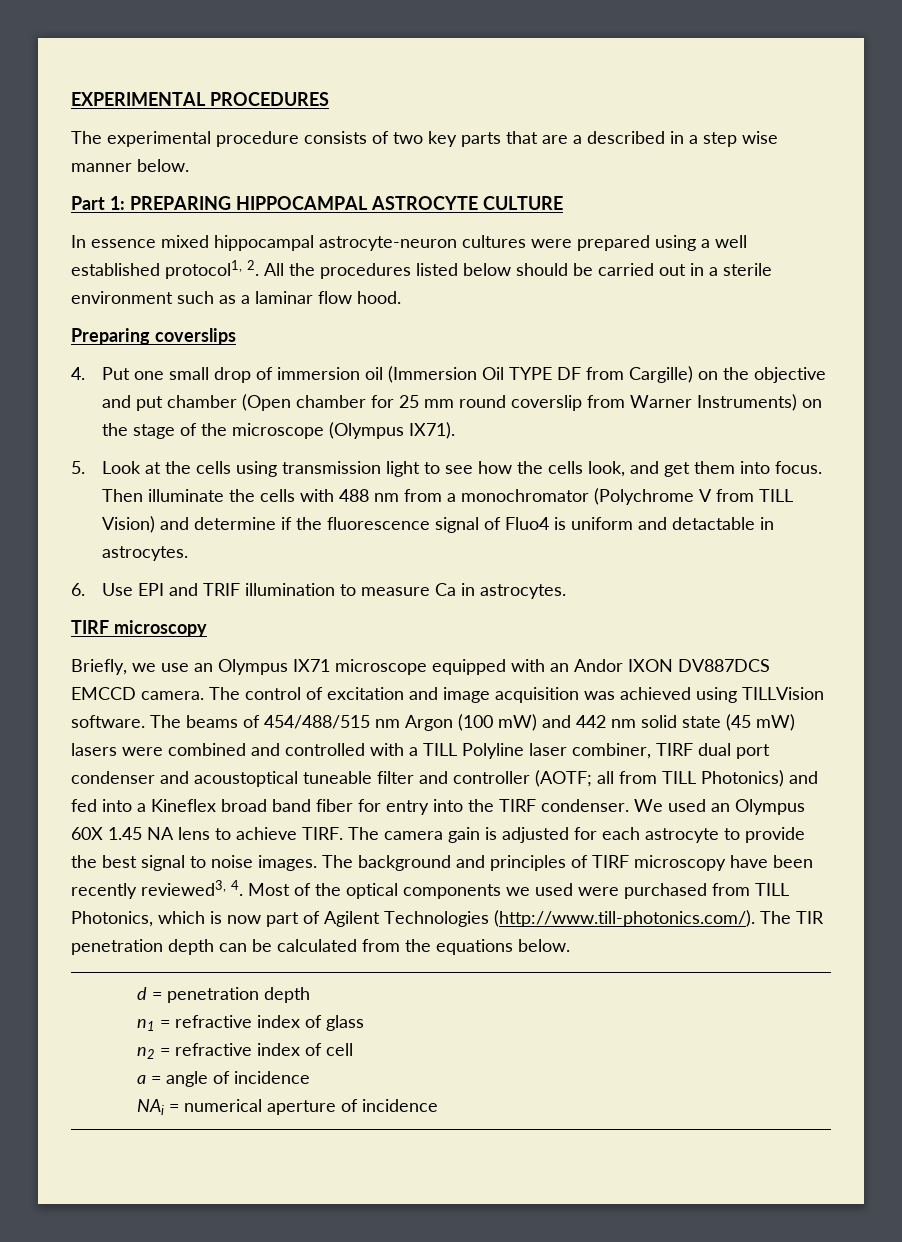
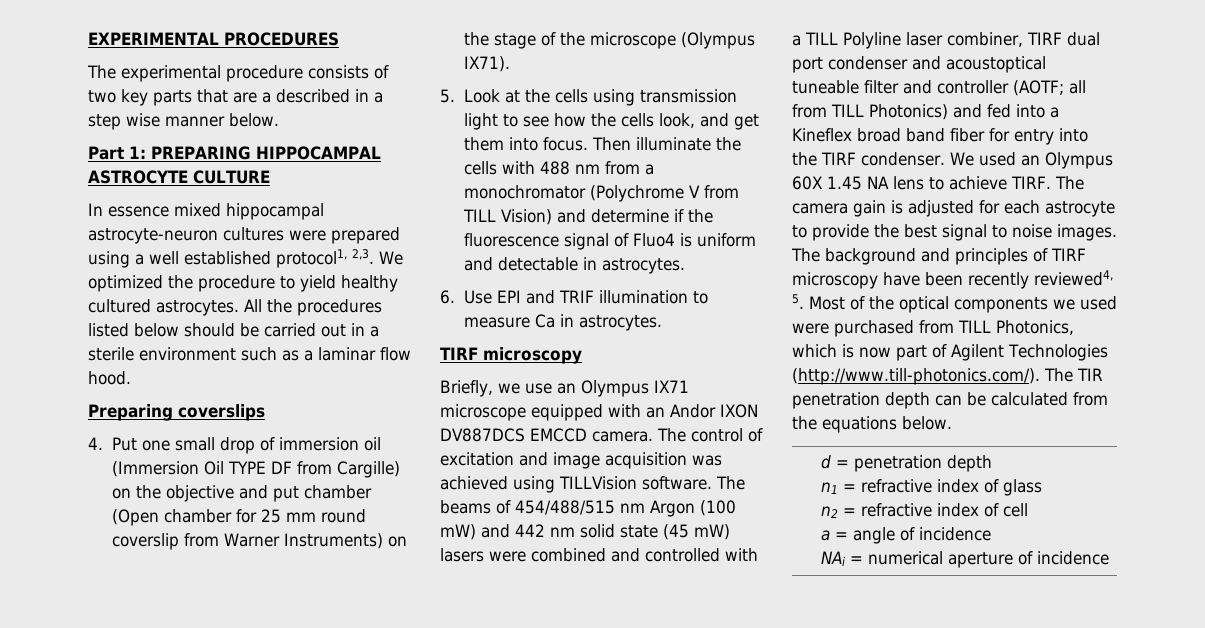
- In essence mixed hippocampal astrocyte-neuron cultures were prepared using a well established protocol1, 2. All the procedures listed below should be carried out in a sterile environment such as a laminar flow hood.
+ In essence mixed hippocampal astrocyte-neuron cultures were prepared using a well established protocol1, 2,3. We optimized the procedure to yield healthy cultured astrocytes. All the procedures listed below should be carried out in a sterile environment such as a laminar flow hood.
- Then illuminate the cells with 488 nm from a monochromator (Polychrome V from TILL Vision) and determine if the fluorescence signal of Fluo4 is uniform and detactable in astrocytes.
+ Then illuminate the cells with 488 nm from a monochromator (Polychrome V from TILL Vision) and determine if the fluorescence signal of Fluo4 is uniform and detectable in astrocytes.
- The background and principles of TIRF microscopy have been recently reviewed3, 4. Most of the optical components we used were purchased from TILL Photonics, which is now part of Agilent Technologies (http://www.till-photonics.com/). The TIR penetration depth can be calculated from the equations below.
+ The background and principles of TIRF microscopy have been recently reviewed4, 5. Most of the optical components we used were purchased from TILL Photonics, which is now part of Agilent Technologies (http://www.till-photonics.com/). The TIR penetration depth can be calculated from the equations below.

